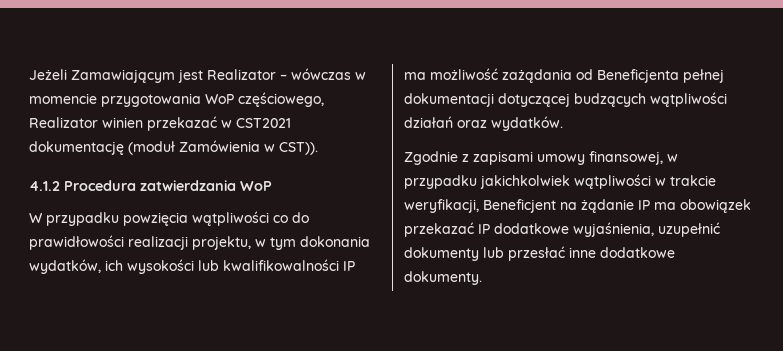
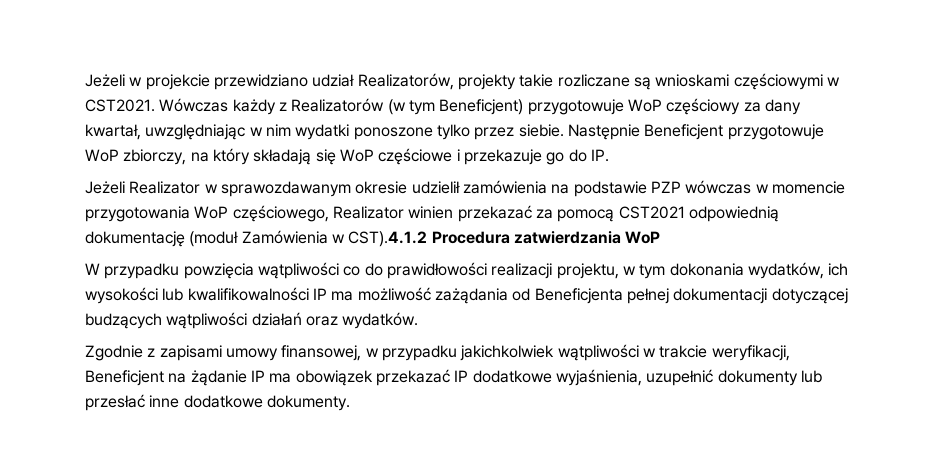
- Jeżeli Zamawiającym jest Realizator – wówczas w momencie przygotowania WoP częściowego, Realizator winien przekazać w CST2021 dokumentację (moduł Zamówienia w CST)).
- 4.1.2 Procedura zatwierdzania WoP
+ Jeżeli w projekcie przewidziano udział Realizatorów, projekty takie rozliczane są wnioskami częściowymi w CST2021. Wówczas każdy z Realizatorów (w tym Beneficjent) przygotowuje WoP częściowy za dany kwartał, uwzględniając w nim wydatki ponoszone tylko przez siebie. Następnie Beneficjent przygotowuje WoP zbiorczy, na który składają się WoP częściowe i przekazuje go do IP.
+ Jeżeli Realizator w sprawozdawanym okresie udzielił zamówienia na podstawie PZP wówczas w momencie przygotowania WoP częściowego, Realizator winien przekazać za pomocą CST2021 odpowiednią dokumentację (moduł Zamówienia w CST).4.1.2 Procedura zatwierdzania WoP

